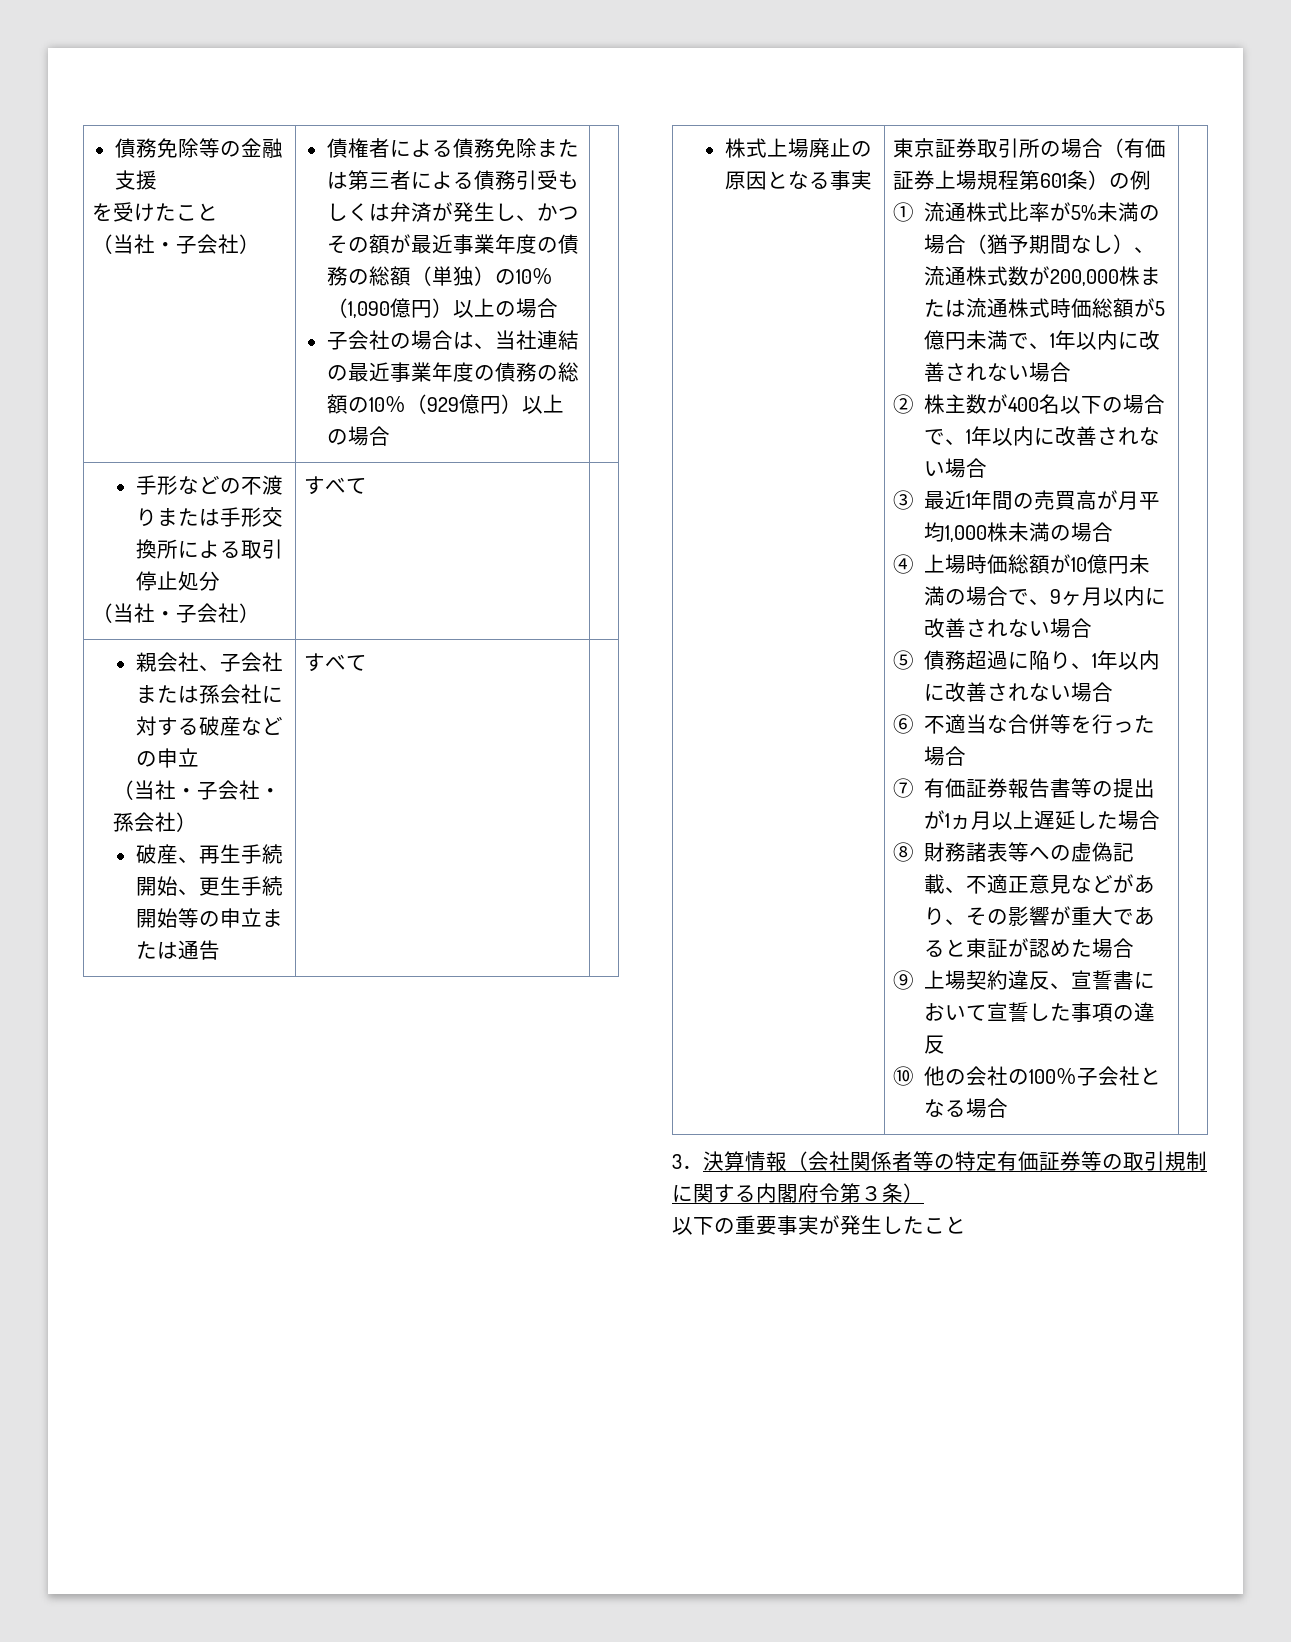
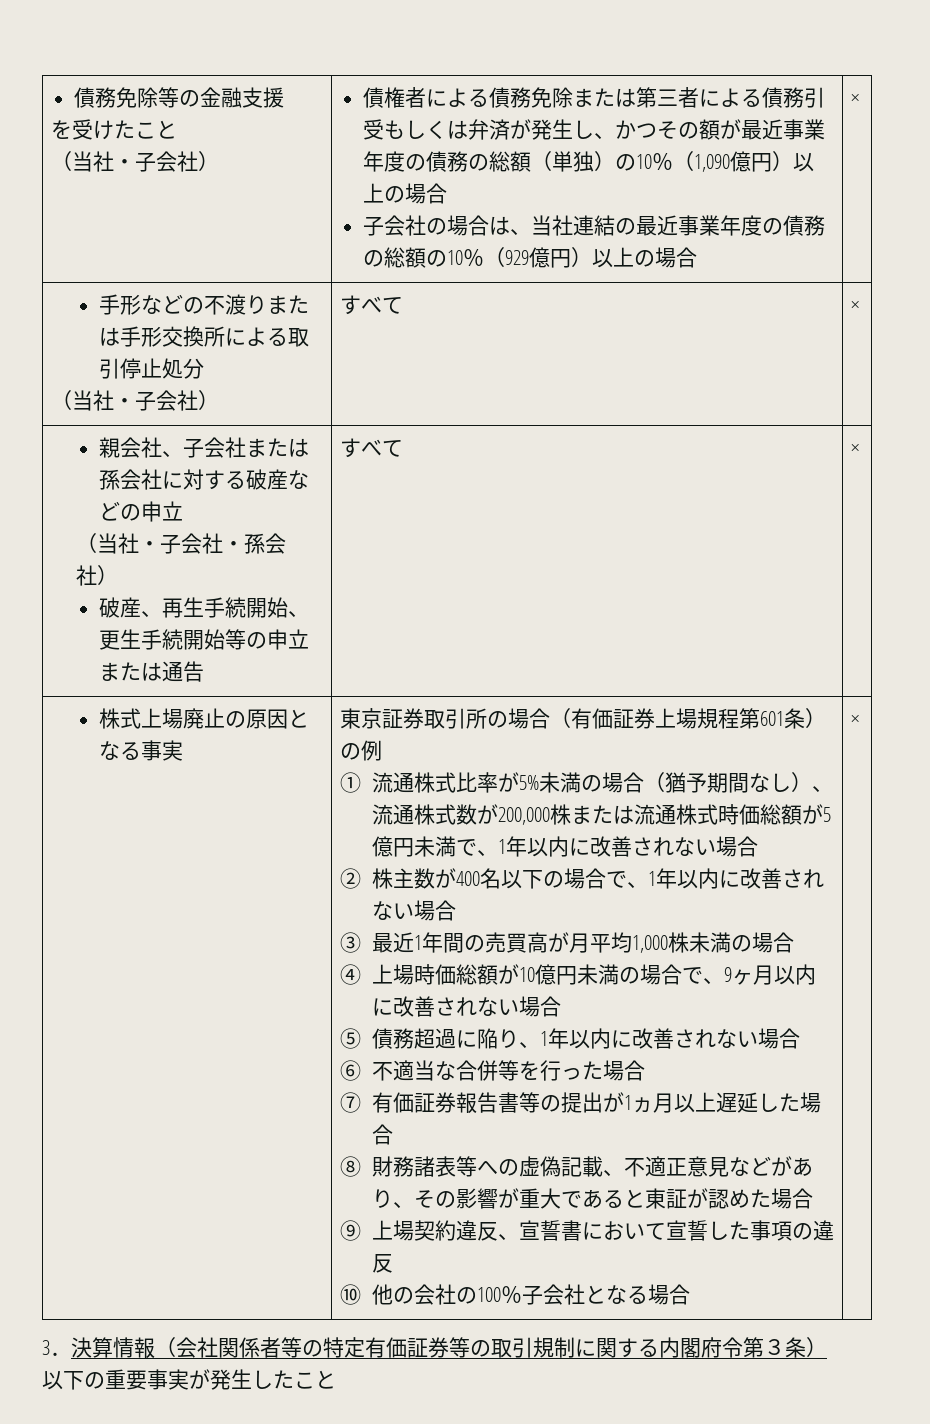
- 子会社の場合は、当社連結の最近事業年度の債務の総額の10％（929億円）以上の場合
+ 子会社の場合は、当社連結の最近事業年度の債務の総額の10％（929億円）以上の場合 | ×
  手形などの不渡りまたは手形交換所による取引停止処分
- （当社・子会社） | すべて |
+ （当社・子会社） | すべて | ×
  親会社、子会社または孫会社に対する破産などの申立
  （当社・子会社・孫会社）
- 破産、再生手続開始、更生手続開始等の申立または通告 | すべて |
+ 破産、再生手続開始、更生手続開始等の申立または通告 | すべて | ×
- ⑩他の会社の100％子会社となる場合
+ ⑩他の会社の100％子会社となる場合 | ×

